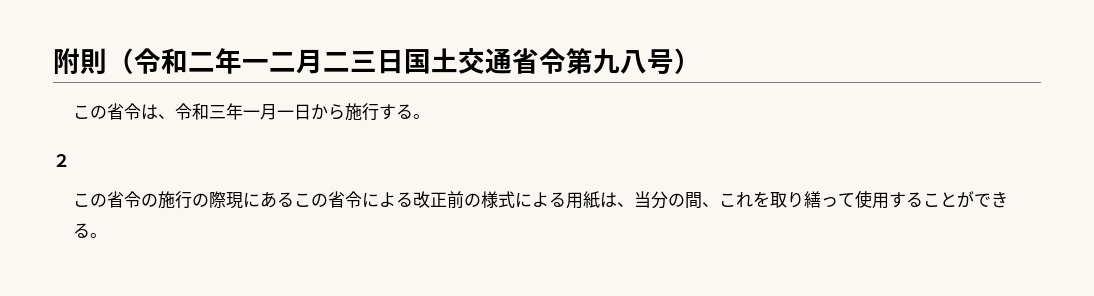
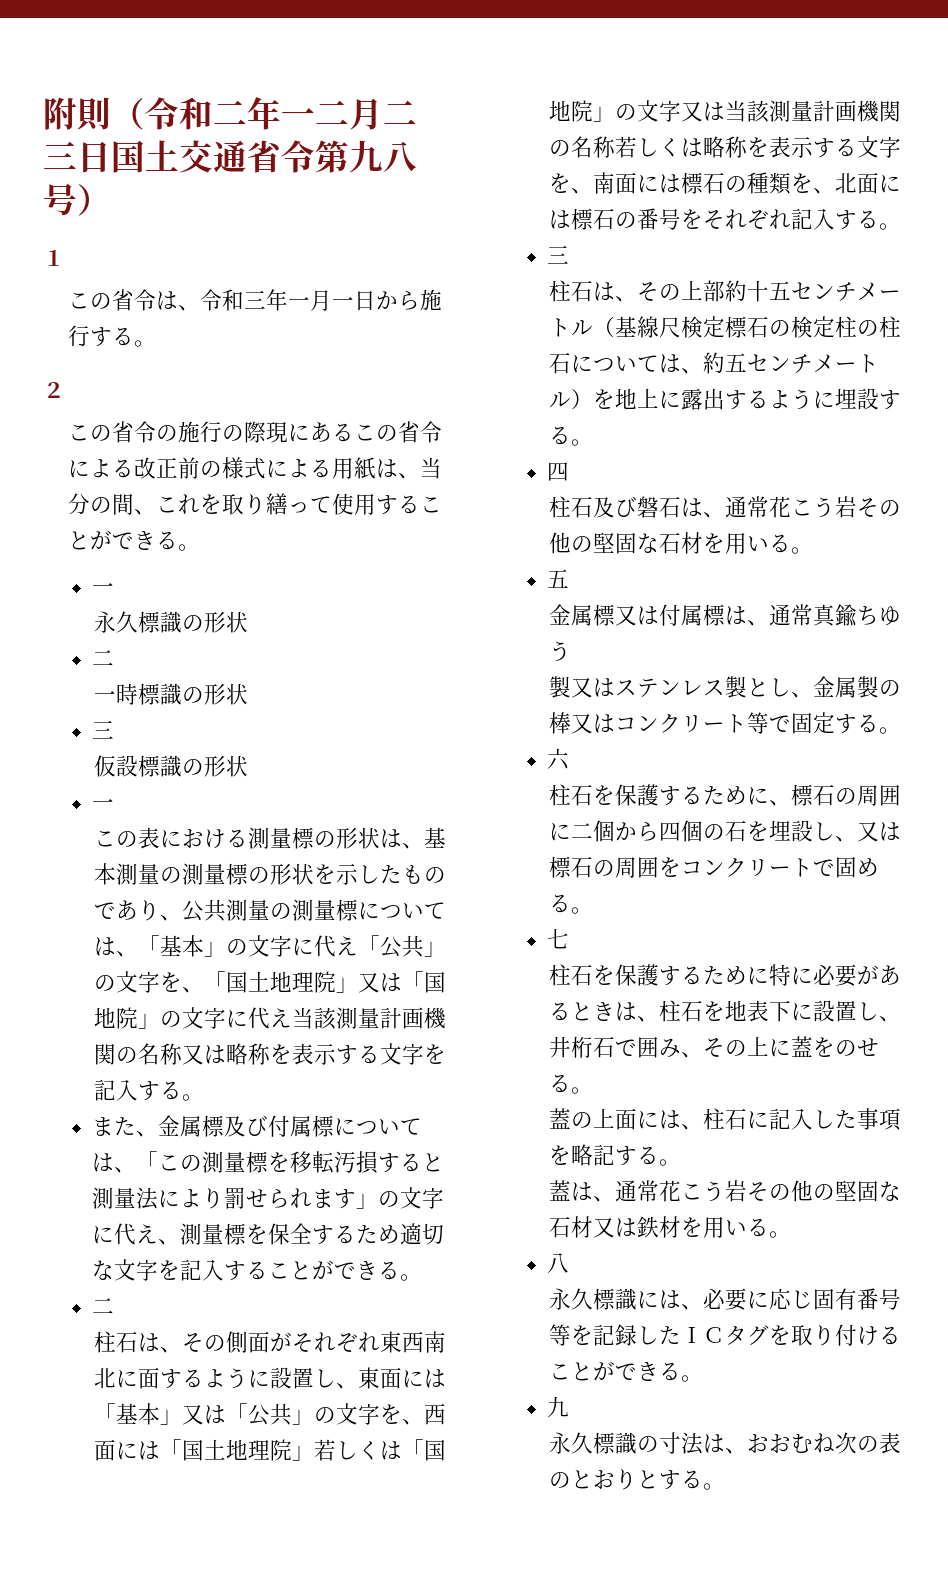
  附則（令和二年一二月二三日国土交通省令第九八号）
+ １
  この省令の施行の際現にあるこの省令による改正前の様式による用紙は、当分の間、これを取り繕って使用することができる。
+ 一
+ 永久標識の形状
+ 二
+ 一時標識の形状
+ 三
+ 仮設標識の形状
+ 一
+ この表における測量標の形状は、基本測量の測量標の形状を示したものであり、公共測量の測量標については、「基本」の文字に代え「公共」の文字を、「国土地理院」又は「国地院」の文字に代え当該測量計画機関の名称又は略称を表示する文字を記入する。
+ また、金属標及び付属標については、「この測量標を移転汚損すると測量法により罰せられます」の文字に代え、測量標を保全するため適切な文字を記入することができる。
+ 二
+ 柱石は、その側面がそれぞれ東西南北に面するように設置し、東面には「基本」又は「公共」の文字を、西面には「国土地理院」若しくは「国地院」の文字又は当該測量計画機関の名称若しくは略称を表示する文字を、南面には標石の種類を、北面には標石の番号をそれぞれ記入する。
+ 三
+ 柱石は、その上部約十五センチメートル（基線尺検定標石の検定柱の柱石については、約五センチメートル）を地上に露出するように埋設する。
+ 四
+ 柱石及び磐石は、通常花こう岩その他の堅固な石材を用いる。
+ 五
+ 金属標又は付属標は、通常真鍮ちゆう
+ 製又はステンレス製とし、金属製の棒又はコンクリート等で固定する。
+ 六
+ 柱石を保護するために、標石の周囲に二個から四個の石を埋設し、又は標石の周囲をコンクリートで固める。
+ 七
+ 柱石を保護するために特に必要があるときは、柱石を地表下に設置し、井桁石で囲み、その上に蓋をのせる。
+ 蓋の上面には、柱石に記入した事項を略記する。
+ 蓋は、通常花こう岩その他の堅固な石材又は鉄材を用いる。
+ 八
+ 永久標識には、必要に応じ固有番号等を記録したＩＣタグを取り付けることができる。
+ 九
+ 永久標識の寸法は、おおむね次の表のとおりとする。

